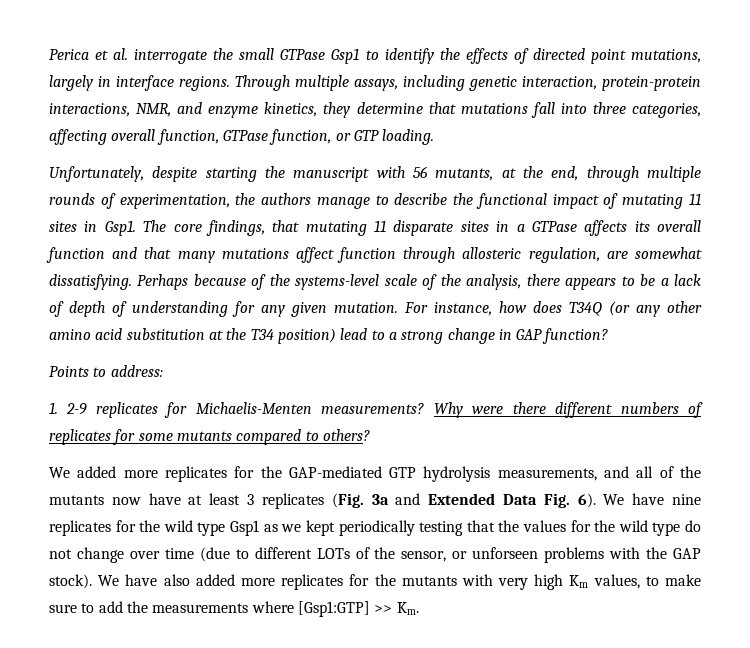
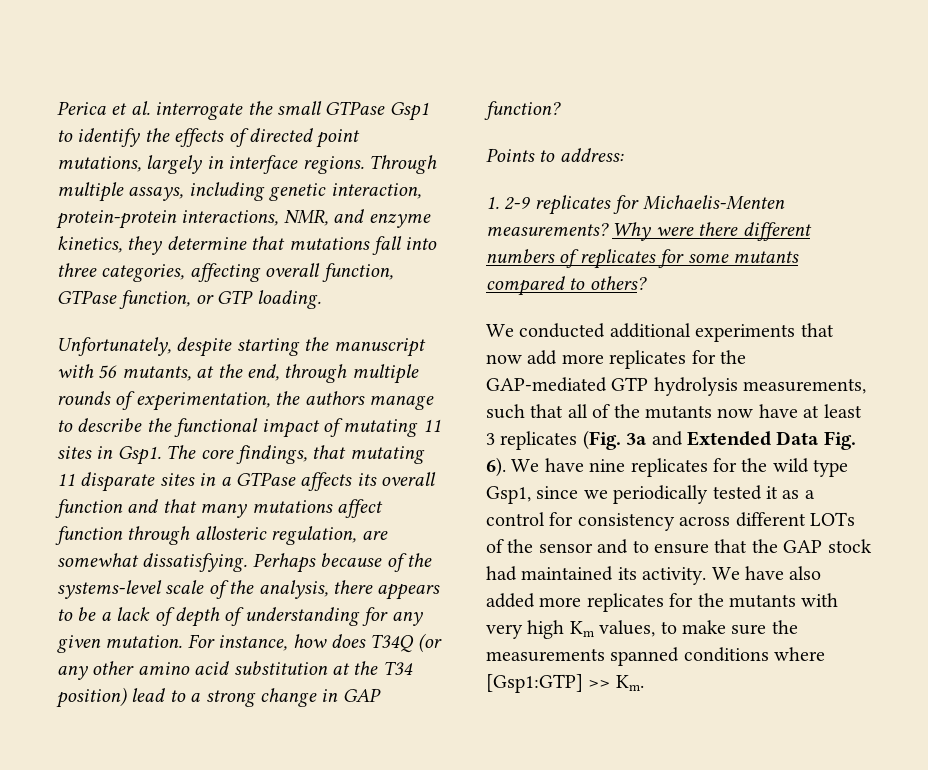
- We added more replicates for the GAP-mediated GTP hydrolysis measurements, and all of the mutants now have at least 3 replicates (Fig. 3a and Extended Data Fig. 6).
+ We conducted additional experiments that now add more replicates for the GAP-mediated GTP hydrolysis measurements, such that all of the mutants now have at least 3 replicates (Fig. 3a and Extended Data Fig. 6).
- We have nine replicates for the wild type Gsp1 as we kept periodically testing that the values for the wild type do not change over time (due to different LOTs of the sensor, or unforseen problems with the GAP stock).
+ We have nine replicates for the wild type Gsp1, since we periodically tested it as a control for consistency across different LOTs of the sensor and to ensure that the GAP stock had maintained its activity.
- We have also added more replicates for the mutants with very high Km values, to make sure to add the measurements where [Gsp1:GTP] >> Km.
+ We have also added more replicates for the mutants with very high Km values, to make sure the measurements spanned conditions where [Gsp1:GTP] >> Km.

